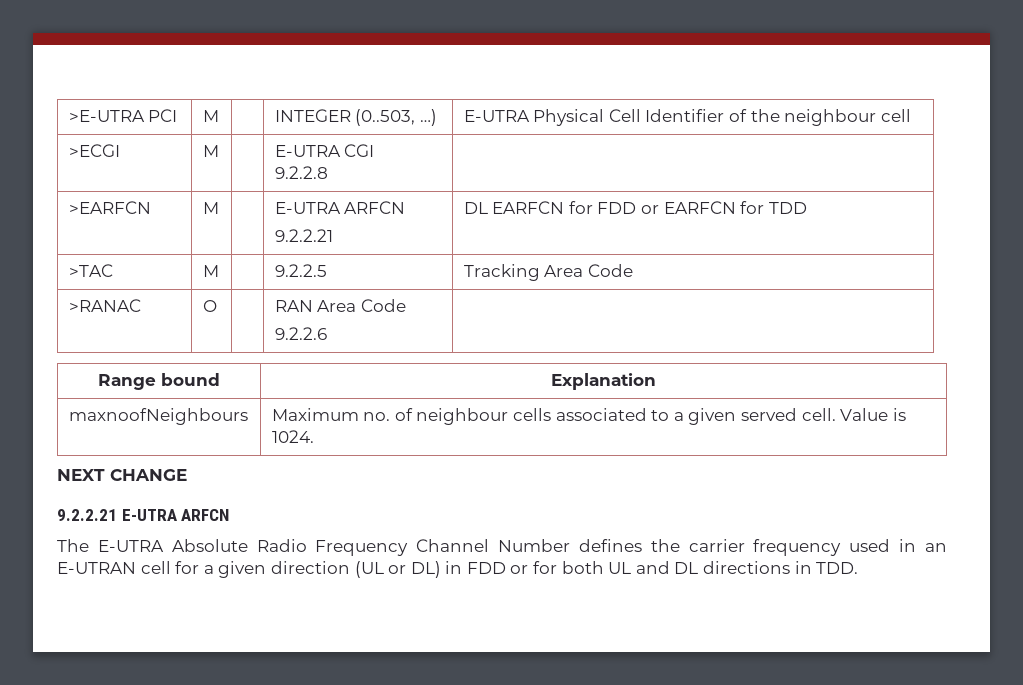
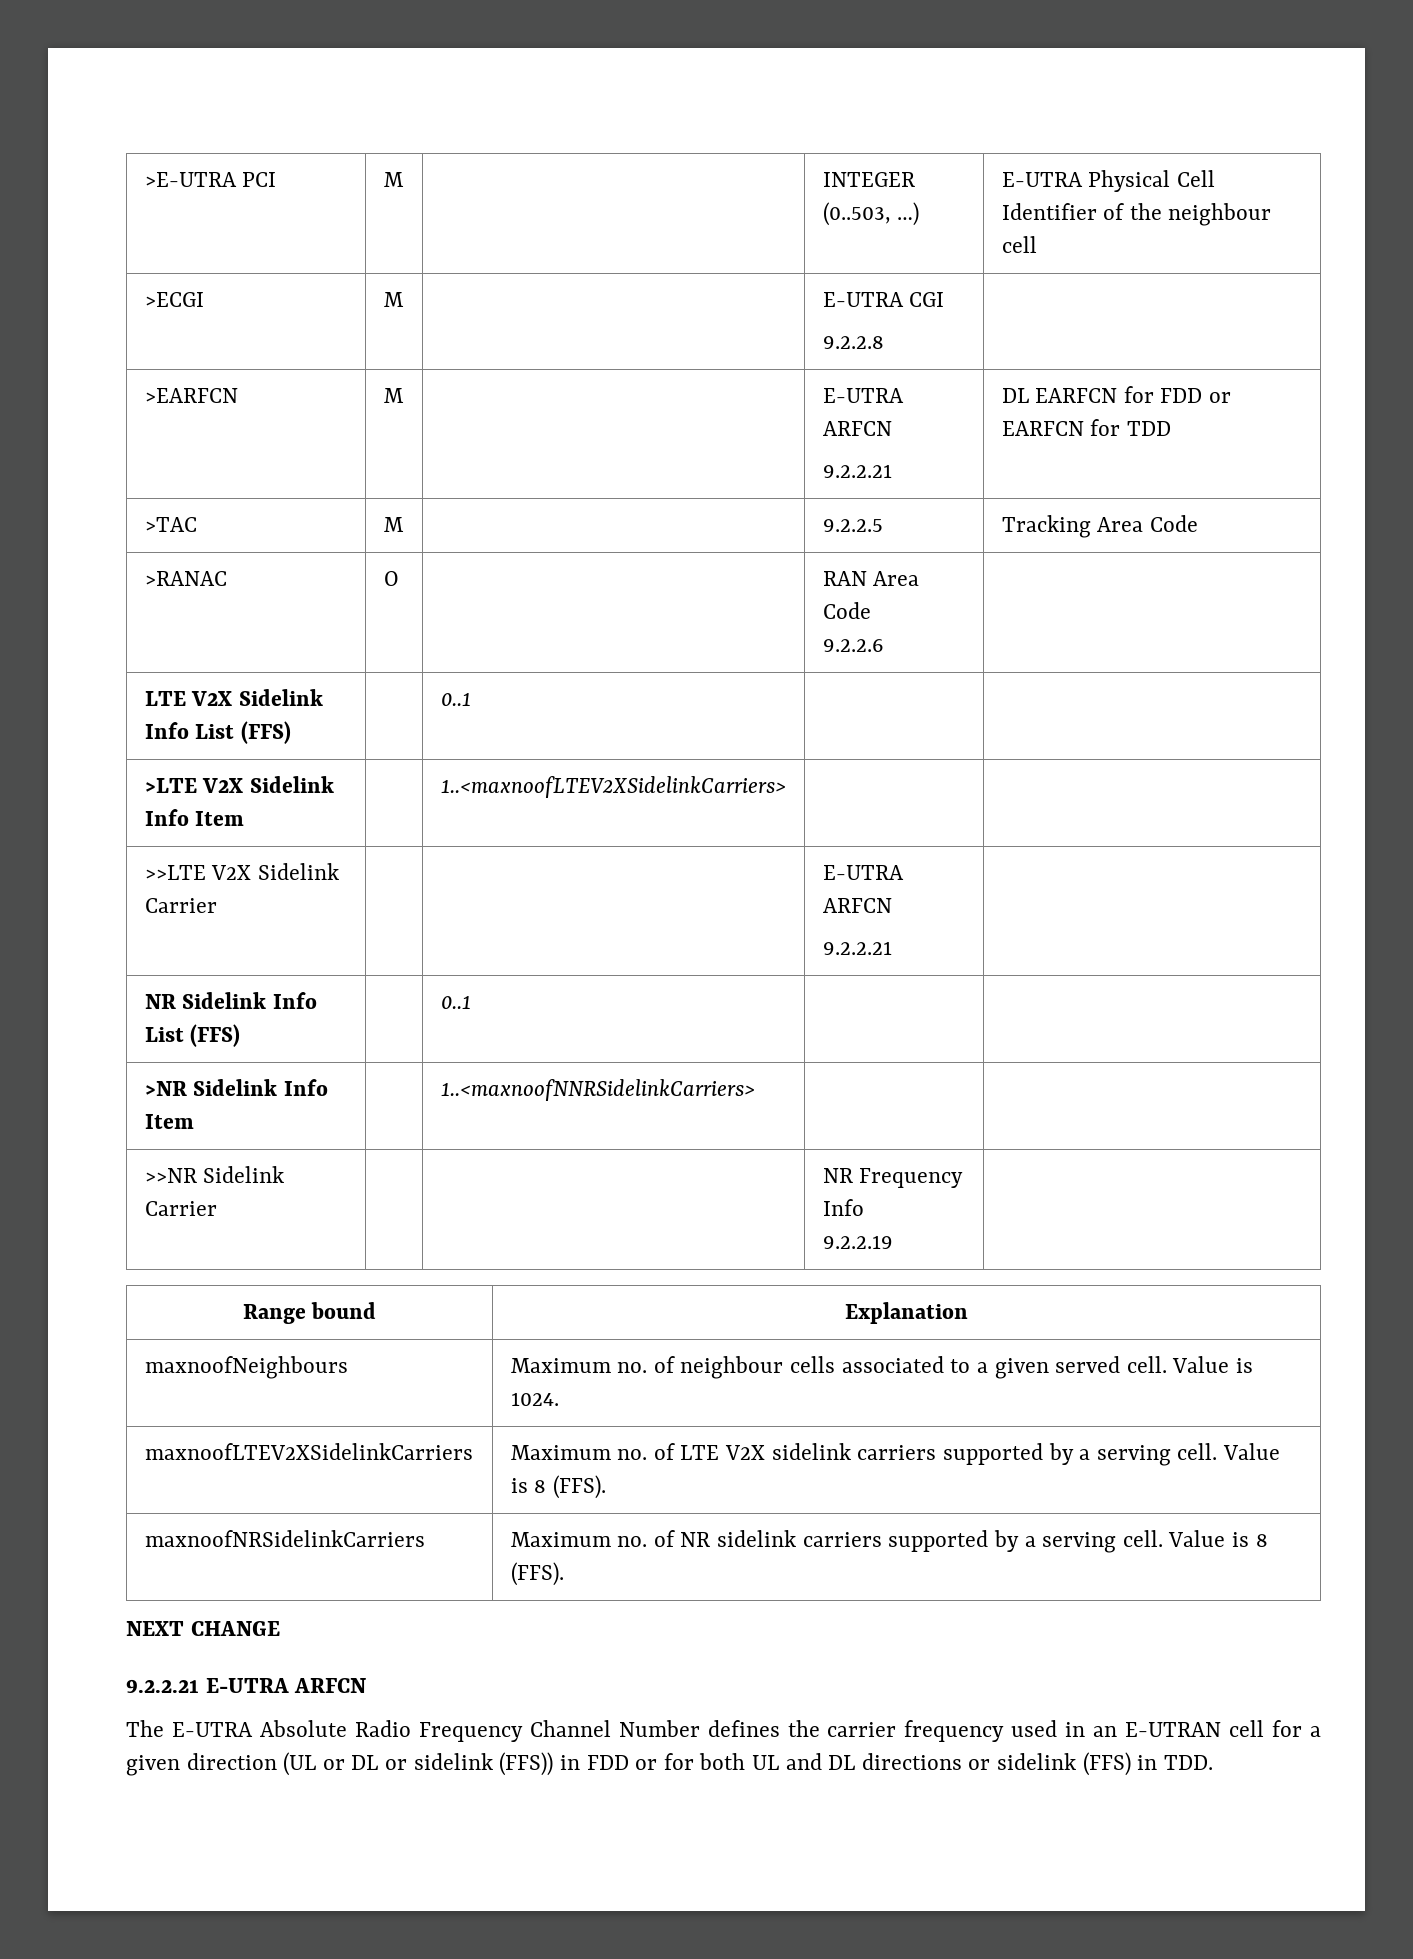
+ LTE V2X Sidelink Info List (FFS) | | 0..1 | |
+ >LTE V2X Sidelink Info Item | | 1..<maxnoofLTEV2XSidelinkCarriers> | |
+ >>LTE V2X Sidelink Carrier | | | E-UTRA ARFCN
+ 9.2.2.21 |
+ NR Sidelink Info List (FFS) | | 0..1 | |
+ >NR Sidelink Info Item | | 1..<maxnoofNNRSidelinkCarriers> | |
+ >>NR Sidelink Carrier | | | NR Frequency Info
+ 9.2.2.19 |
+ maxnoofLTEV2XSidelinkCarriers | Maximum no. of LTE V2X sidelink carriers supported by a serving cell. Value is 8 (FFS).
+ maxnoofNRSidelinkCarriers | Maximum no. of NR sidelink carriers supported by a serving cell. Value is 8 (FFS).
- The E-UTRA Absolute Radio Frequency Channel Number defines the carrier frequency used in an E-UTRAN cell for a given direction (UL or DL) in FDD or for both UL and DL directions in TDD.
+ The E-UTRA Absolute Radio Frequency Channel Number defines the carrier frequency used in an E-UTRAN cell for a given direction (UL or DL or sidelink (FFS)) in FDD or for both UL and DL directions or sidelink (FFS) in TDD.

